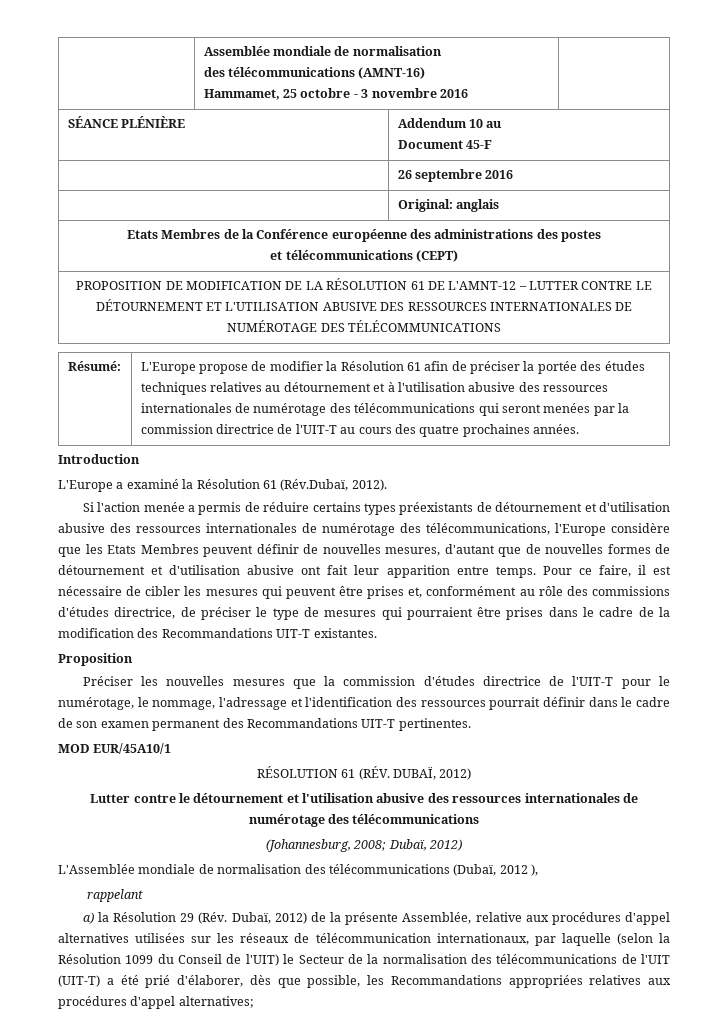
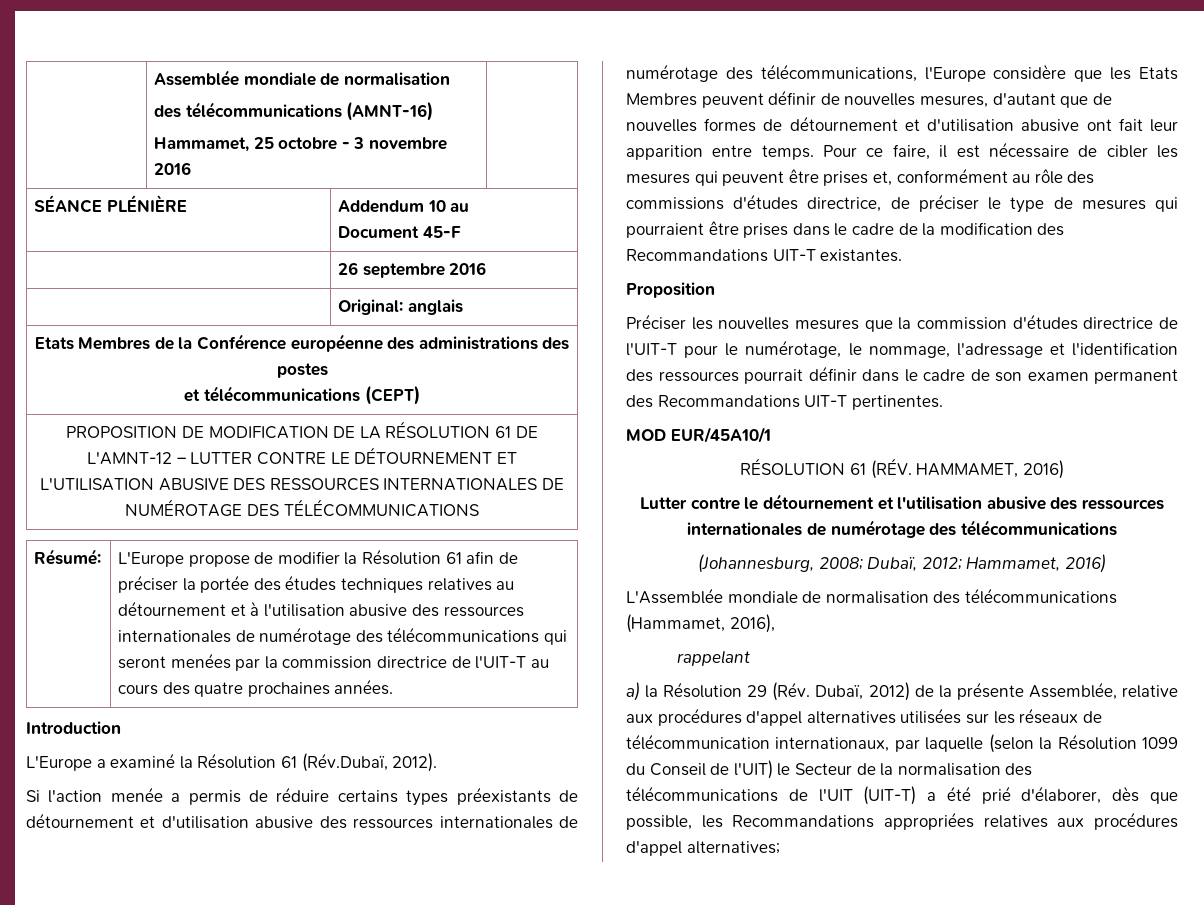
- RÉSOLUTION 61 (RÉV. DUBAÏ, 2012)
+ RÉSOLUTION 61 (RÉV. HAMMAMET, 2016)
- (Johannesburg, 2008; Dubaï, 2012)
+ (Johannesburg, 2008; Dubaï, 2012; Hammamet, 2016)
- L'Assemblée mondiale de normalisation des télécommunications (Dubaï, 2012 ),
+ L'Assemblée mondiale de normalisation des télécommunications (Hammamet, 2016),

